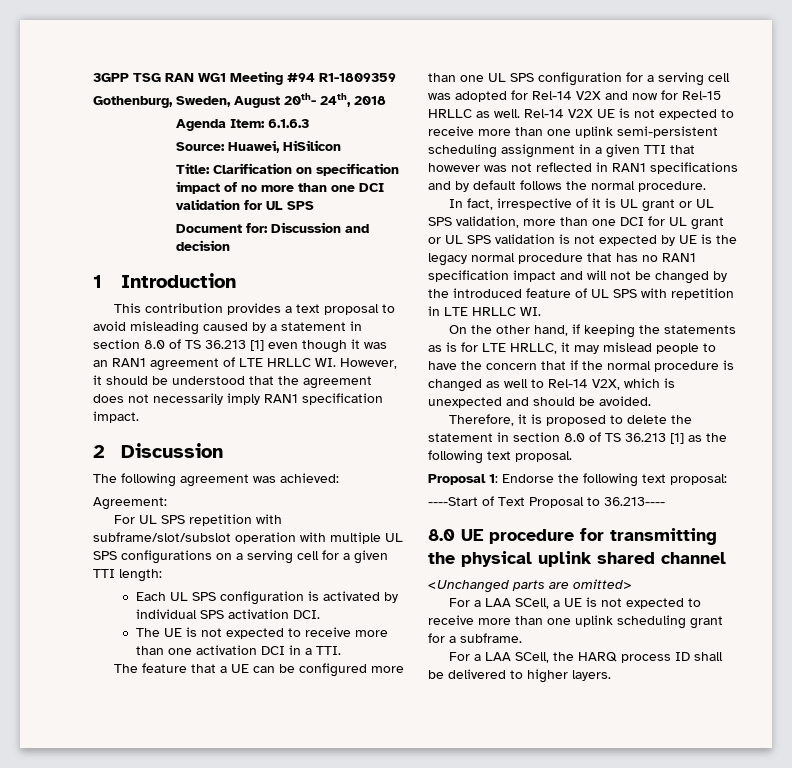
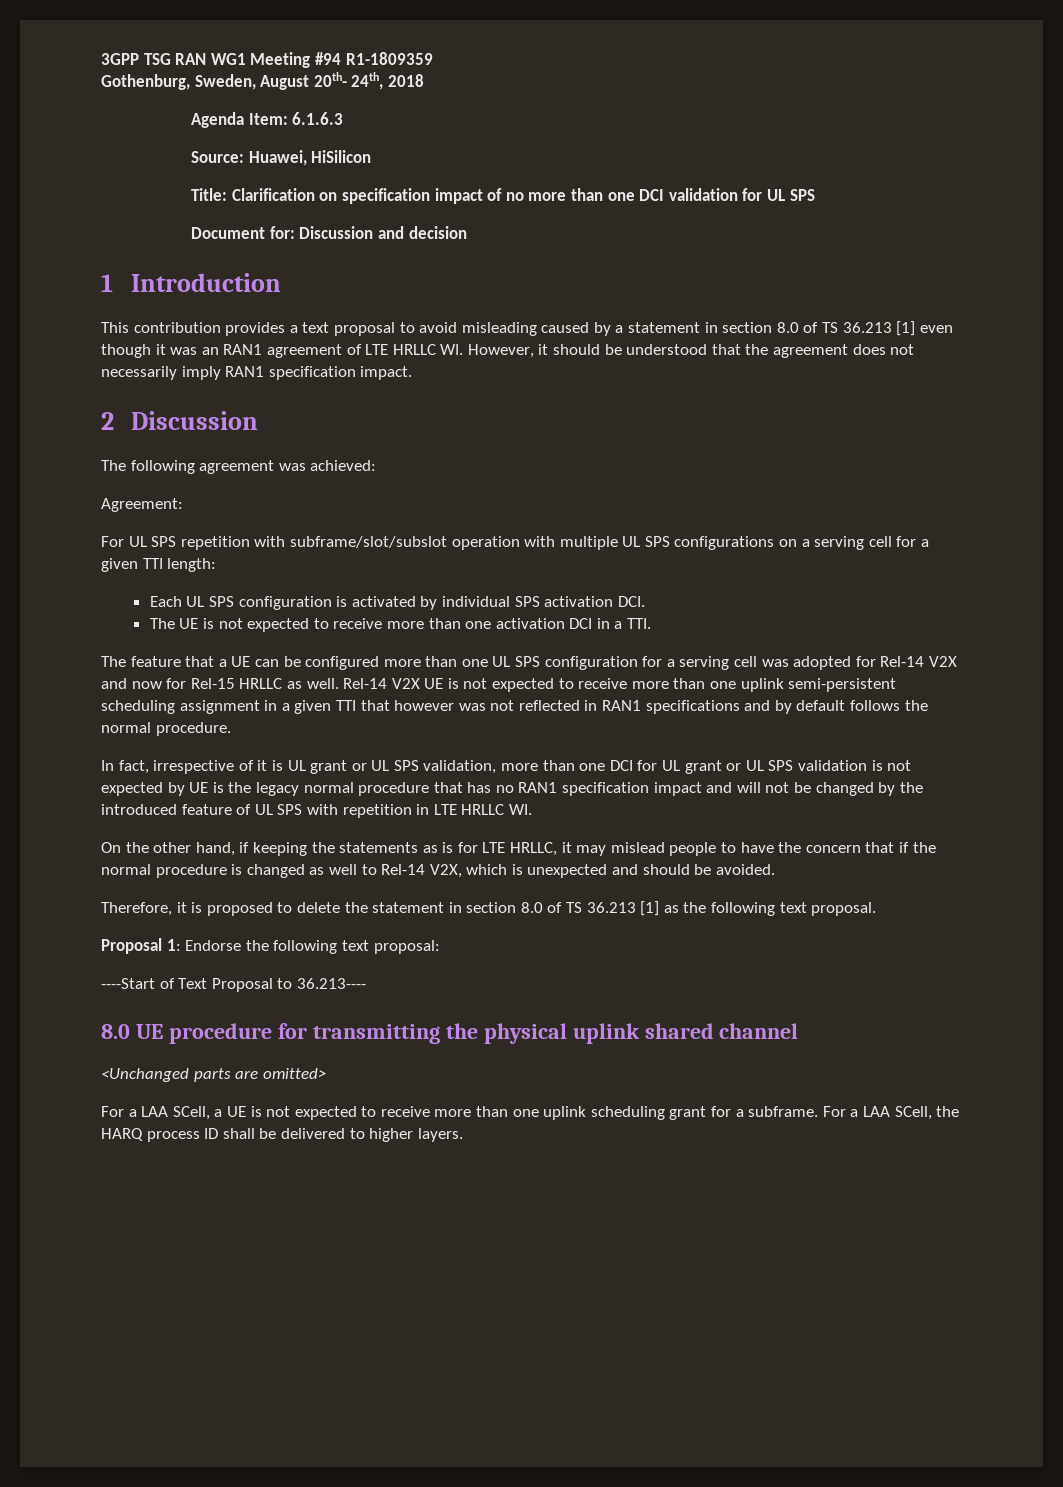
- For a LAA SCell, a UE is not expected to receive more than one uplink scheduling grant for a subframe.
- For a LAA SCell, the HARQ process ID shall be delivered to higher layers.
+ For a LAA SCell, a UE is not expected to receive more than one uplink scheduling grant for a subframe. For a LAA SCell, the HARQ process ID shall be delivered to higher layers.

